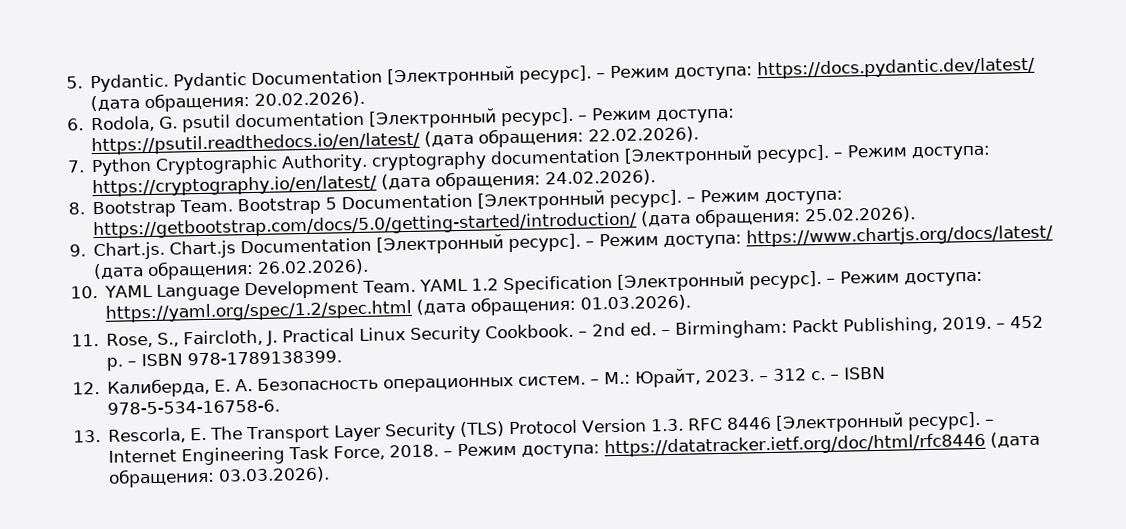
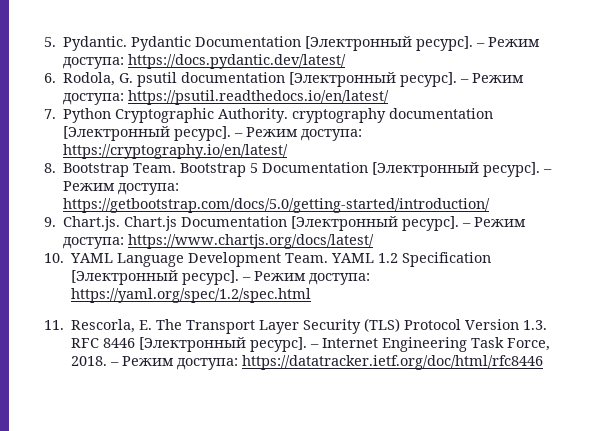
- – Режим доступа: https://docs.pydantic.dev/latest/ (дата обращения: 20.02.2026).
+ – Режим доступа: https://docs.pydantic.dev/latest/
- – Режим доступа: https://psutil.readthedocs.io/en/latest/ (дата обращения: 22.02.2026).
+ – Режим доступа: https://psutil.readthedocs.io/en/latest/
- – Режим доступа: https://cryptography.io/en/latest/ (дата обращения: 24.02.2026).
+ – Режим доступа: https://cryptography.io/en/latest/
- – Режим доступа: https://getbootstrap.com/docs/5.0/getting-started/introduction/ (дата обращения: 25.02.2026).
+ – Режим доступа: https://getbootstrap.com/docs/5.0/getting-started/introduction/
- – Режим доступа: https://www.chartjs.org/docs/latest/ (дата обращения: 26.02.2026).
+ – Режим доступа: https://www.chartjs.org/docs/latest/
- – Режим доступа: https://yaml.org/spec/1.2/spec.html (дата обращения: 01.03.2026).
- 11. Rose, S., Faircloth, J. Practical Linux Security Cookbook. – 2nd ed. – Birmingham: Packt Publishing, 2019. – 452 p. – ISBN 978-1789138399.
- 12. Калиберда, Е. А. Безопасность операционных систем. – М.: Юрайт, 2023. – 312 с. – ISBN 978-5-534-16758-6.
- 13. Rescorla, E. The Transport Layer Security (TLS) Protocol Version 1.3. RFC 8446 [Электронный ресурс].
+ – Режим доступа: https://yaml.org/spec/1.2/spec.html
+ 11. Rescorla, E. The Transport Layer Security (TLS) Protocol Version 1.3. RFC 8446 [Электронный ресурс].
- – Режим доступа: https://datatracker.ietf.org/doc/html/rfc8446 (дата обращения: 03.03.2026).
+ – Режим доступа: https://datatracker.ietf.org/doc/html/rfc8446

